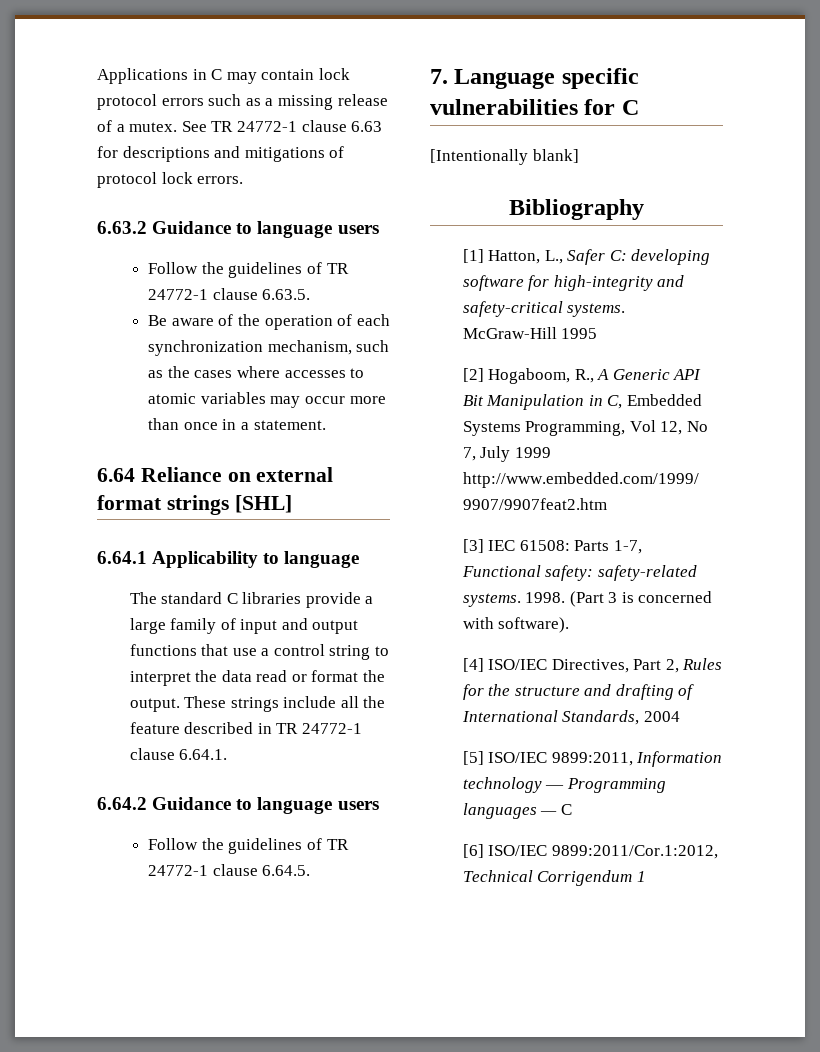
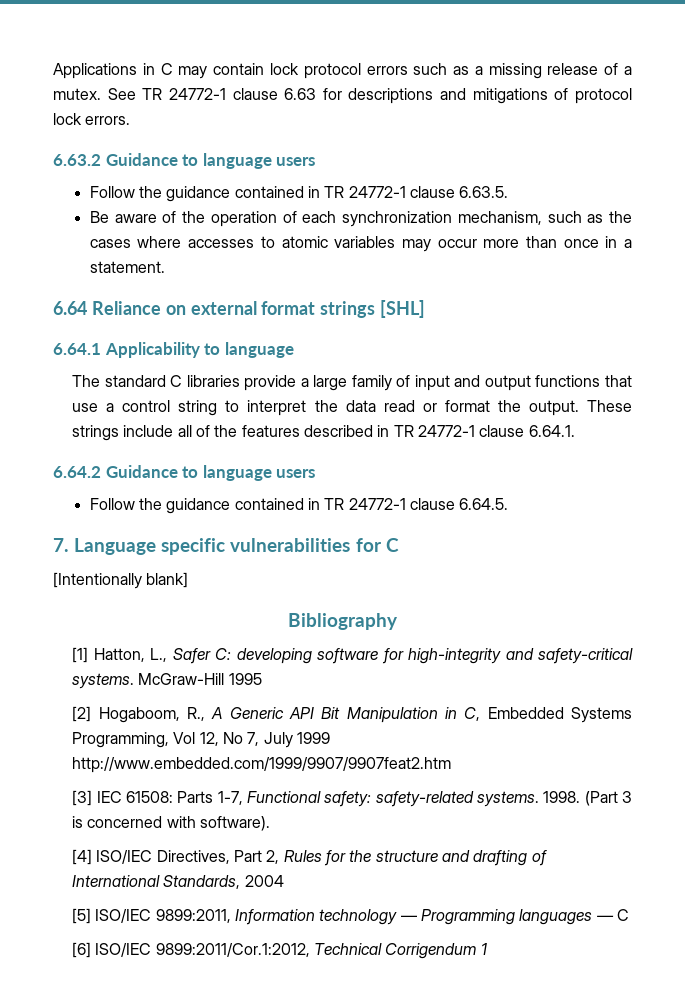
- Follow the guidelines of TR 24772-1 clause 6.63.5.
+ Follow the guidance contained in TR 24772-1 clause 6.63.5.
- These strings include all the feature described in TR 24772-1 clause 6.64.1.
+ These strings include all of the features described in TR 24772-1 clause 6.64.1.
- Follow the guidelines of TR 24772-1 clause 6.64.5.
+ Follow the guidance contained in TR 24772-1 clause 6.64.5.

